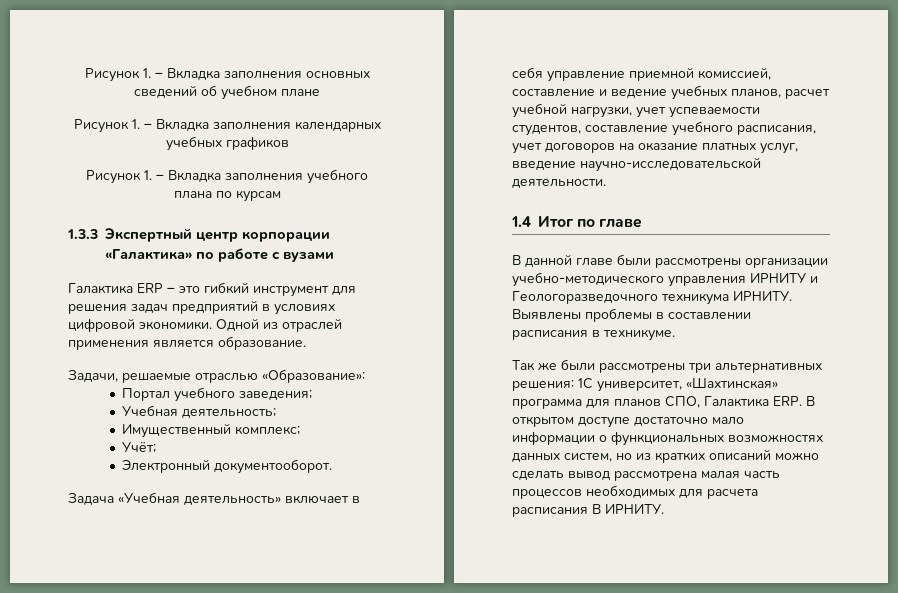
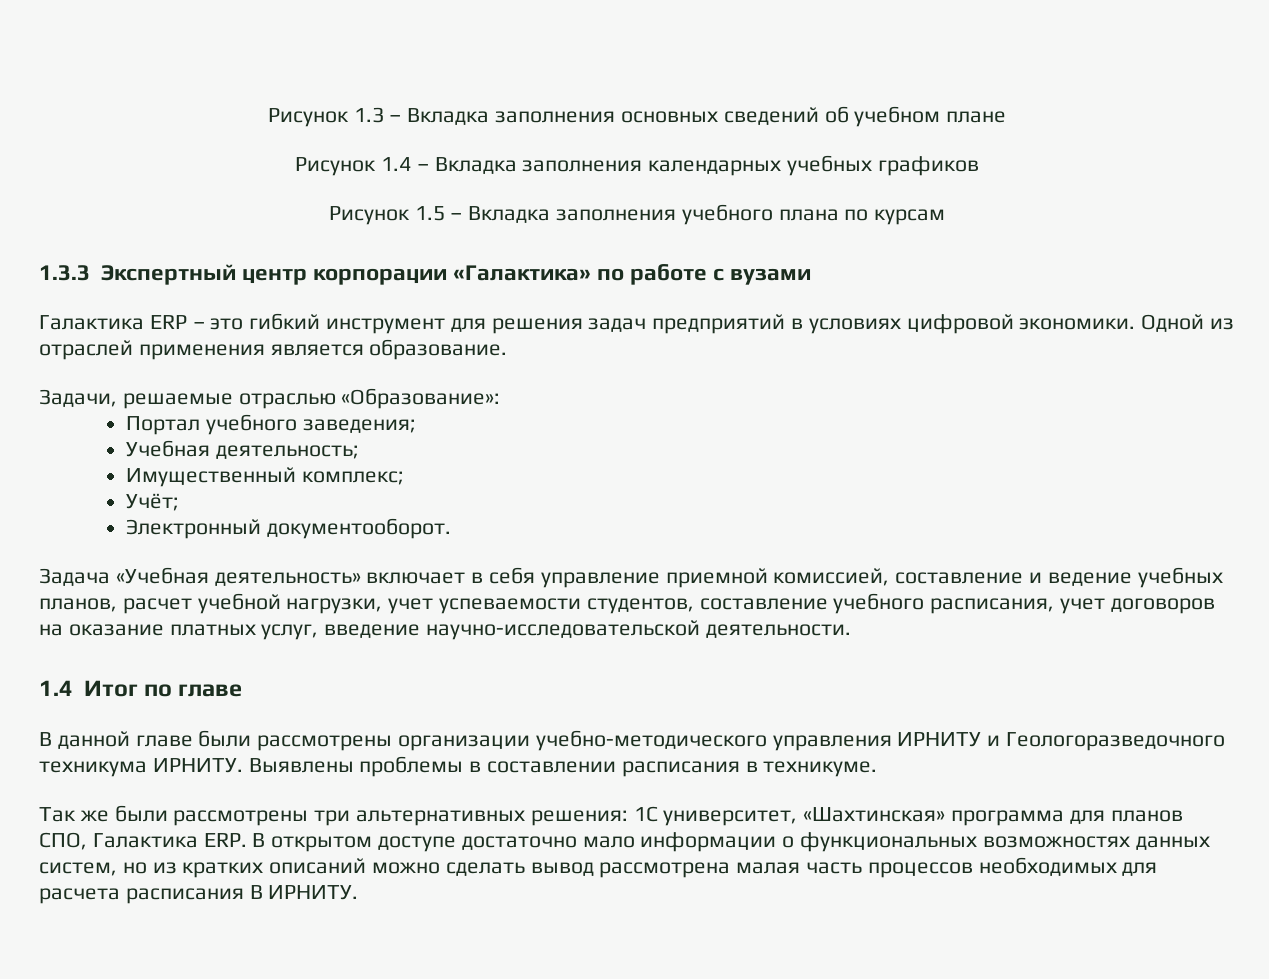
- Рисунок 1. – Вкладка заполнения основных сведений об учебном плане
+ Рисунок 1.3 – Вкладка заполнения основных сведений об учебном плане
- Рисунок 1. – Вкладка заполнения календарных учебных графиков
+ Рисунок 1.4 – Вкладка заполнения календарных учебных графиков
- Рисунок 1. – Вкладка заполнения учебного плана по курсам
+ Рисунок 1.5 – Вкладка заполнения учебного плана по курсам

